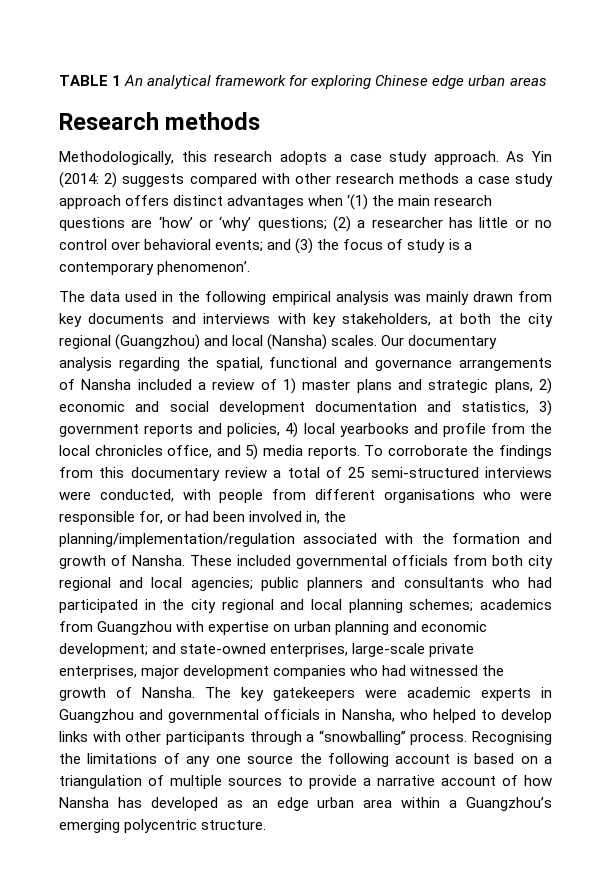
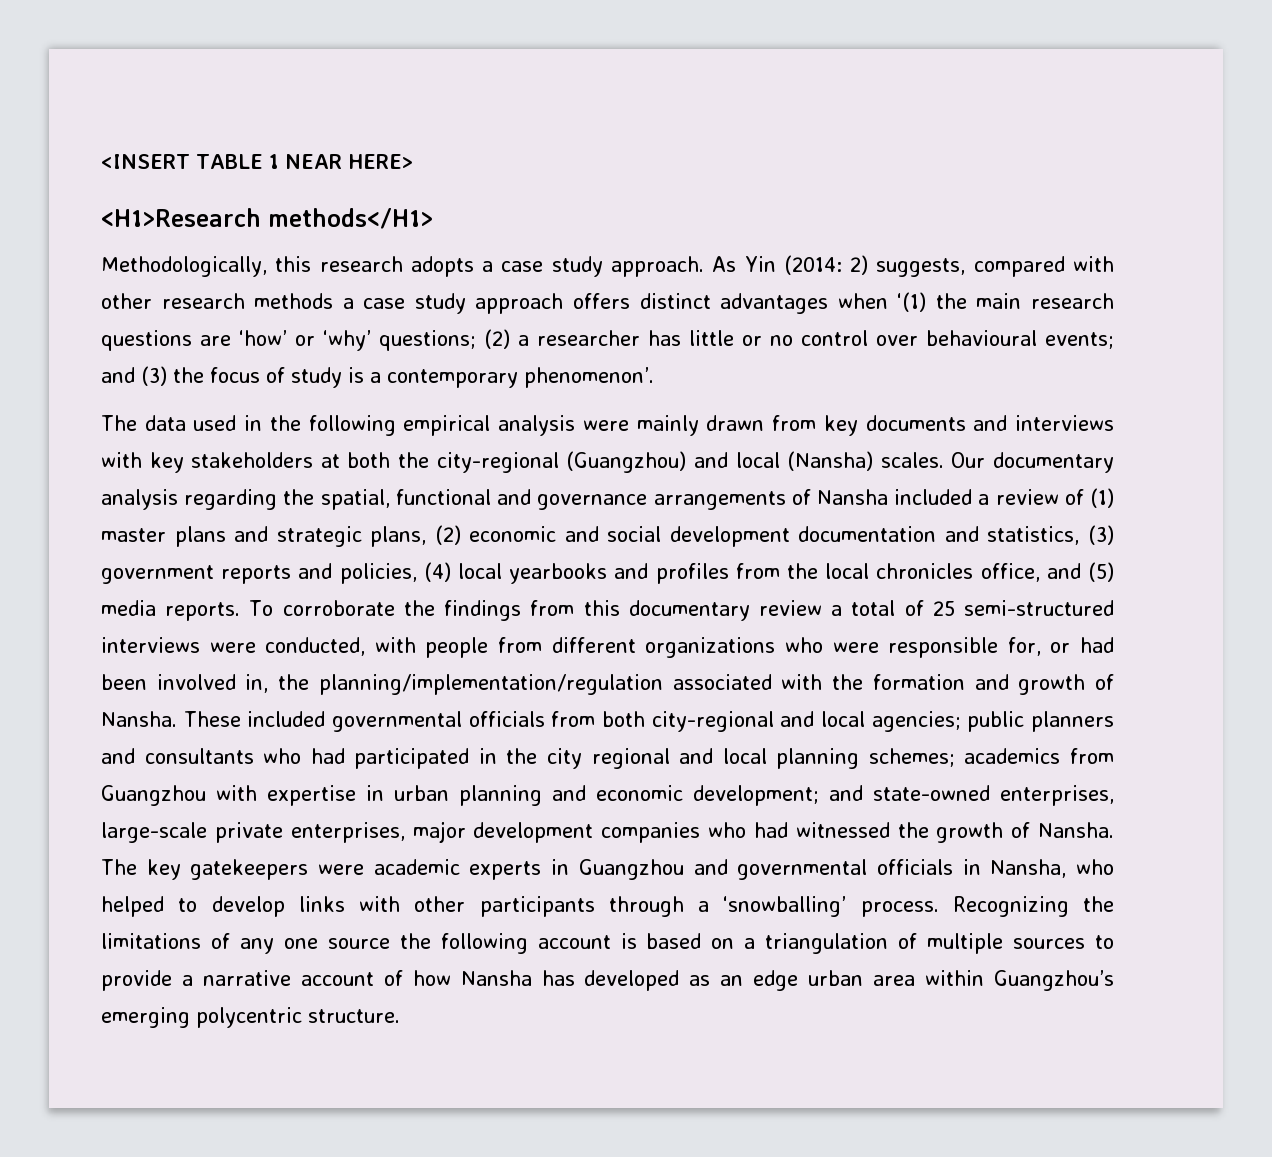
- TABLE 1 An analytical framework for exploring Chinese edge urban areas
- Research methods
+ <INSERT TABLE 1 NEAR HERE>
+ <H1>Research methods</H1>
- As Yin (2014: 2) suggests compared with other research methods a case study approach offers distinct advantages when ‘(1) the main research questions are ‘how’ or ‘why’ questions; (2) a researcher has little or no control over behavioral events; and (3) the focus of study is a contemporary phenomenon’.
+ As Yin (2014: 2) suggests, compared with other research methods a case study approach offers distinct advantages when ‘(1) the main research questions are ‘how’ or ‘why’ questions; (2) a researcher has little or no control over behavioural events; and (3) the focus of study is a contemporary phenomenon’.
- The data used in the following empirical analysis was mainly drawn from key documents and interviews with key stakeholders, at both the city regional (Guangzhou) and local (Nansha) scales.
+ The data used in the following empirical analysis were mainly drawn from key documents and interviews with key stakeholders at both the city-regional (Guangzhou) and local (Nansha) scales.
- Our documentary analysis regarding the spatial, functional and governance arrangements of Nansha included a review of 1) master plans and strategic plans, 2) economic and social development documentation and statistics, 3) government reports and policies, 4) local yearbooks and profile from the local chronicles office, and 5) media reports.
+ Our documentary analysis regarding the spatial, functional and governance arrangements of Nansha included a review of (1) master plans and strategic plans, (2) economic and social development documentation and statistics, (3) government reports and policies, (4) local yearbooks and profiles from the local chronicles office, and (5) media reports.
- To corroborate the findings from this documentary review a total of 25 semi-structured interviews were conducted, with people from different organisations who were responsible for, or had been involved in, the planning/implementation/regulation associated with the formation and growth of Nansha.
+ To corroborate the findings from this documentary review a total of 25 semi-structured interviews were conducted, with people from different organizations who were responsible for, or had been involved in, the planning/implementation/regulation associated with the formation and growth of Nansha.
- These included governmental officials from both city regional and local agencies; public planners and consultants who had participated in the city regional and local planning schemes; academics from Guangzhou with expertise on urban planning and economic development; and state-owned enterprises, large-scale private enterprises, major development companies who had witnessed the growth of Nansha.
+ These included governmental officials from both city-regional and local agencies; public planners and consultants who had participated in the city regional and local planning schemes; academics from Guangzhou with expertise in urban planning and economic development; and state-owned enterprises, large-scale private enterprises, major development companies who had witnessed the growth of Nansha.
- The key gatekeepers were academic experts in Guangzhou and governmental officials in Nansha, who helped to develop links with other participants through a “snowballing” process. Recognising the limitations of any one source the following account is based on a triangulation of multiple sources to provide a narrative account of how Nansha has developed as an edge urban area within a Guangzhou’s emerging polycentric structure.
+ The key gatekeepers were academic experts in Guangzhou and governmental officials in Nansha, who helped to develop links with other participants through a ‘snowballing’ process. Recognizing the limitations of any one source the following account is based on a triangulation of multiple sources to provide a narrative account of how Nansha has developed as an edge urban area within Guangzhou’s emerging polycentric structure.

